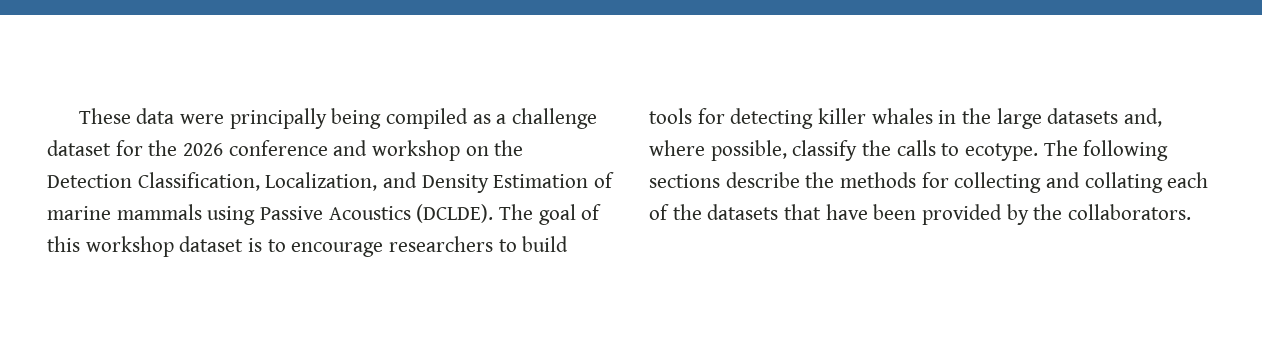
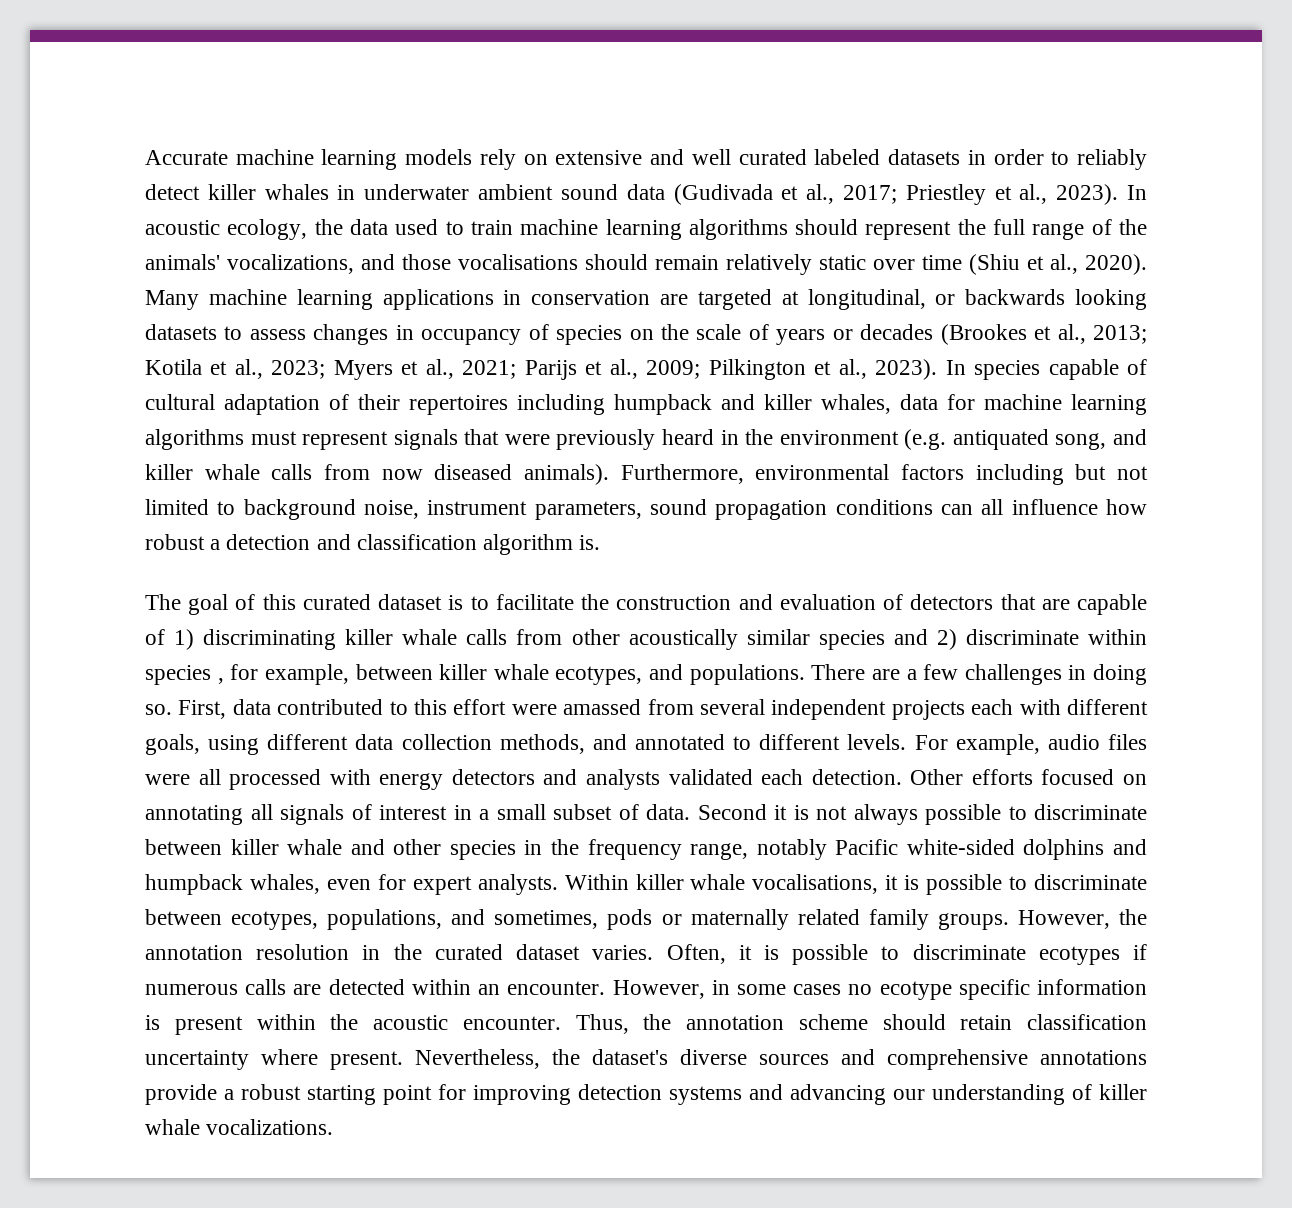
- These data were principally being compiled as a challenge dataset for the 2026 conference and workshop on the Detection Classification, Localization, and Density Estimation of marine mammals using Passive Acoustics (DCLDE). The goal of this workshop dataset is to encourage researchers to build tools for detecting killer whales in the large datasets and, where possible, classify the calls to ecotype. The following sections describe the methods for collecting and collating each of the datasets that have been provided by the collaborators.
+ Accurate machine learning models rely on extensive and well curated labeled datasets in order to reliably detect killer whales in underwater ambient sound data (Gudivada et al., 2017; Priestley et al., 2023). In acoustic ecology, the data used to train machine learning algorithms should represent the full range of the animals' vocalizations, and those vocalisations should remain relatively static over time (Shiu et al., 2020). Many machine learning applications in conservation are targeted at longitudinal, or backwards looking datasets to assess changes in occupancy of species on the scale of years or decades (Brookes et al., 2013; Kotila et al., 2023; Myers et al., 2021; Parijs et al., 2009; Pilkington et al., 2023). In species capable of cultural adaptation of their repertoires including humpback and killer whales, data for machine learning algorithms must represent signals that were previously heard in the environment (e.g. antiquated song, and killer whale calls from now diseased animals). Furthermore, environmental factors including but not limited to background noise, instrument parameters, sound propagation conditions can all influence how robust a detection and classification algorithm is.
+ The goal of this curated dataset is to facilitate the construction and evaluation of detectors that are capable of 1) discriminating killer whale calls from other acoustically similar species and 2) discriminate within species , for example, between killer whale ecotypes, and populations. There are a few challenges in doing so. First, data contributed to this effort were amassed from several independent projects each with different goals, using different data collection methods, and annotated to different levels. For example, audio files were all processed with energy detectors and analysts validated each detection. Other efforts focused on annotating all signals of interest in a small subset of data. Second it is not always possible to discriminate between killer whale and other species in the frequency range, notably Pacific white-sided dolphins and humpback whales, even for expert analysts. Within killer whale vocalisations, it is possible to discriminate between ecotypes, populations, and sometimes, pods or maternally related family groups. However, the annotation resolution in the curated dataset varies. Often, it is possible to discriminate ecotypes if numerous calls are detected within an encounter. However, in some cases no ecotype specific information is present within the acoustic encounter. Thus, the annotation scheme should retain classification uncertainty where present. Nevertheless, the dataset's diverse sources and comprehensive annotations provide a robust starting point for improving detection systems and advancing our understanding of killer whale vocalizations.

